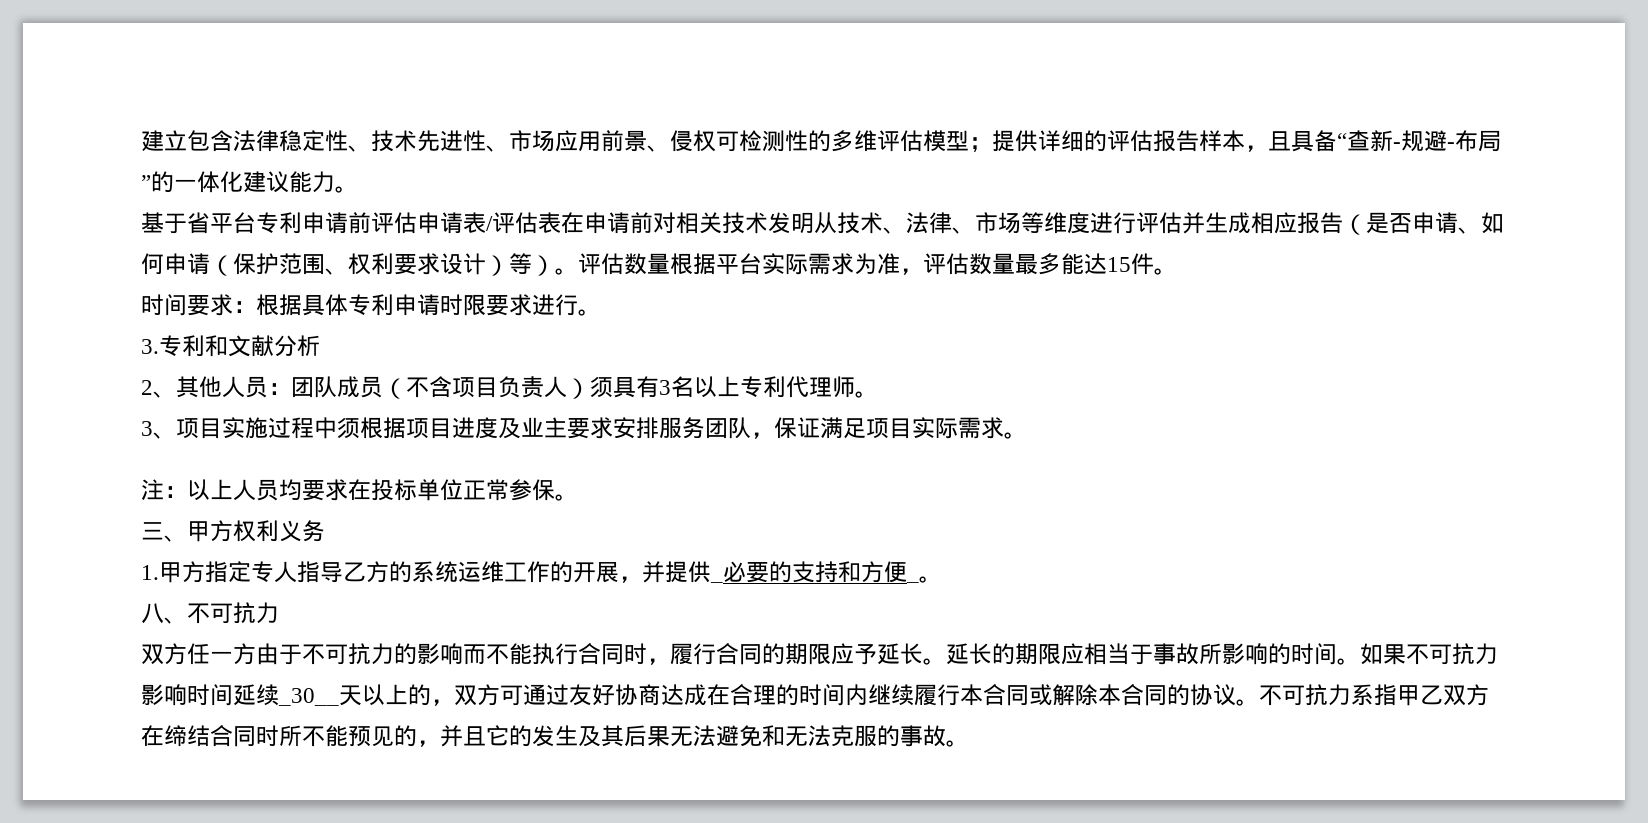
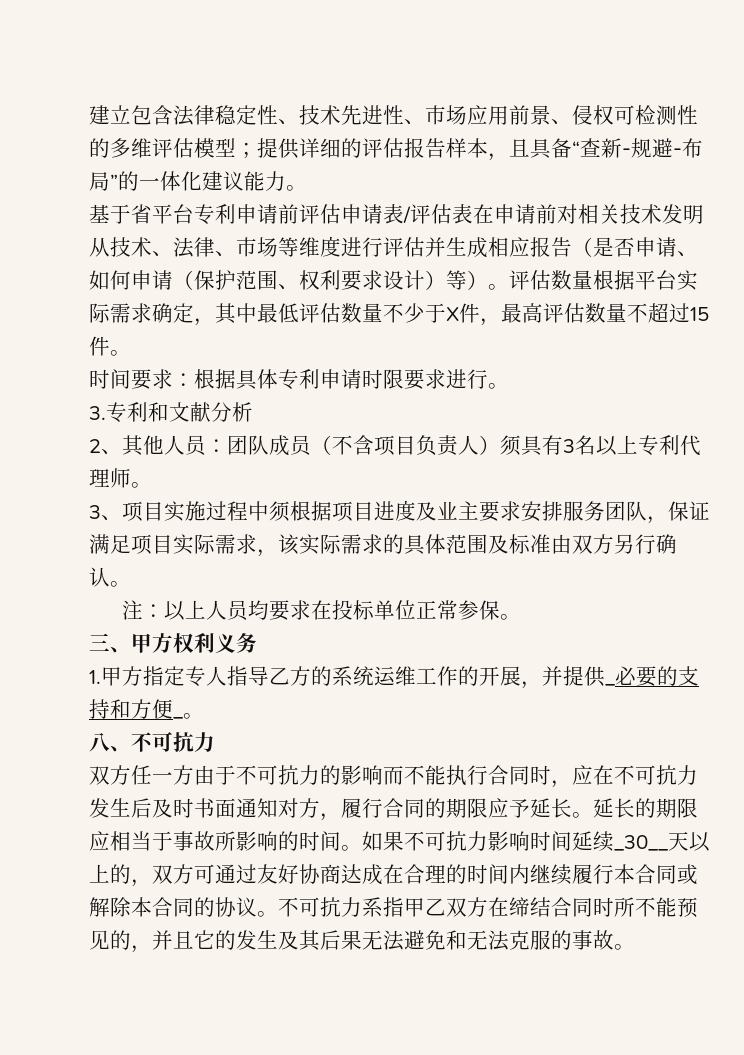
- 评估数量根据平台实际需求为准，评估数量最多能达15件。
+ 评估数量根据平台实际需求确定，其中最低评估数量不少于X件，最高评估数量不超过15件。
- 3、项目实施过程中须根据项目进度及业主要求安排服务团队，保证满足项目实际需求。
+ 3、项目实施过程中须根据项目进度及业主要求安排服务团队，保证满足项目实际需求，该实际需求的具体范围及标准由双方另行确认。
- 双方任一方由于不可抗力的影响而不能执行合同时，履行合同的期限应予延长。
+ 双方任一方由于不可抗力的影响而不能执行合同时，应在不可抗力发生后及时书面通知对方，履行合同的期限应予延长。

